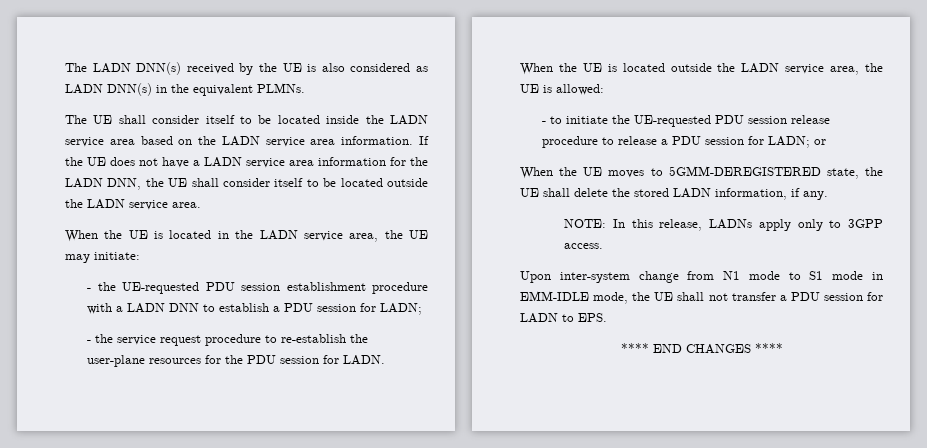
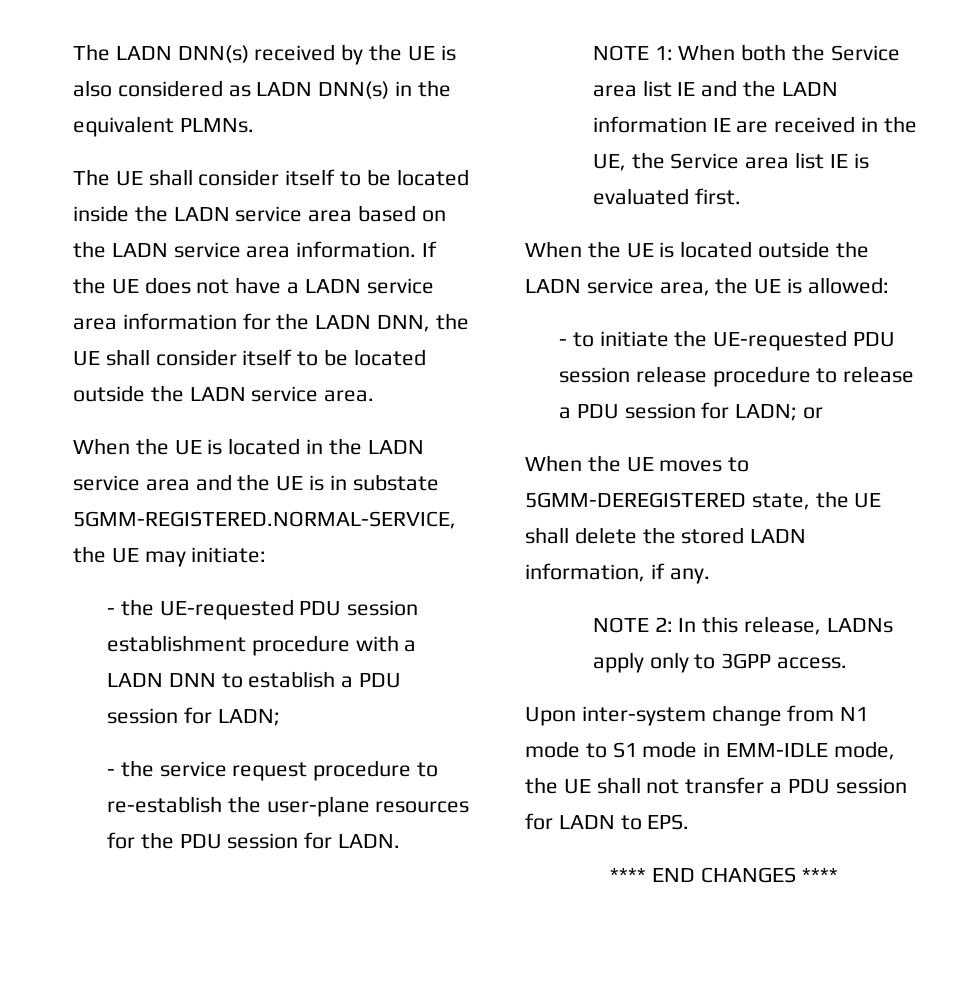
- When the UE is located in the LADN service area, the UE may initiate:
+ When the UE is located in the LADN service area and the UE is in substate 5GMM-REGISTERED.NORMAL-SERVICE, the UE may initiate:
+ NOTE 1: When both the Service area list IE and the LADN information IE are received in the UE, the Service area list IE is evaluated first.
- NOTE: In this release, LADNs apply only to 3GPP access.
+ NOTE 2: In this release, LADNs apply only to 3GPP access.

